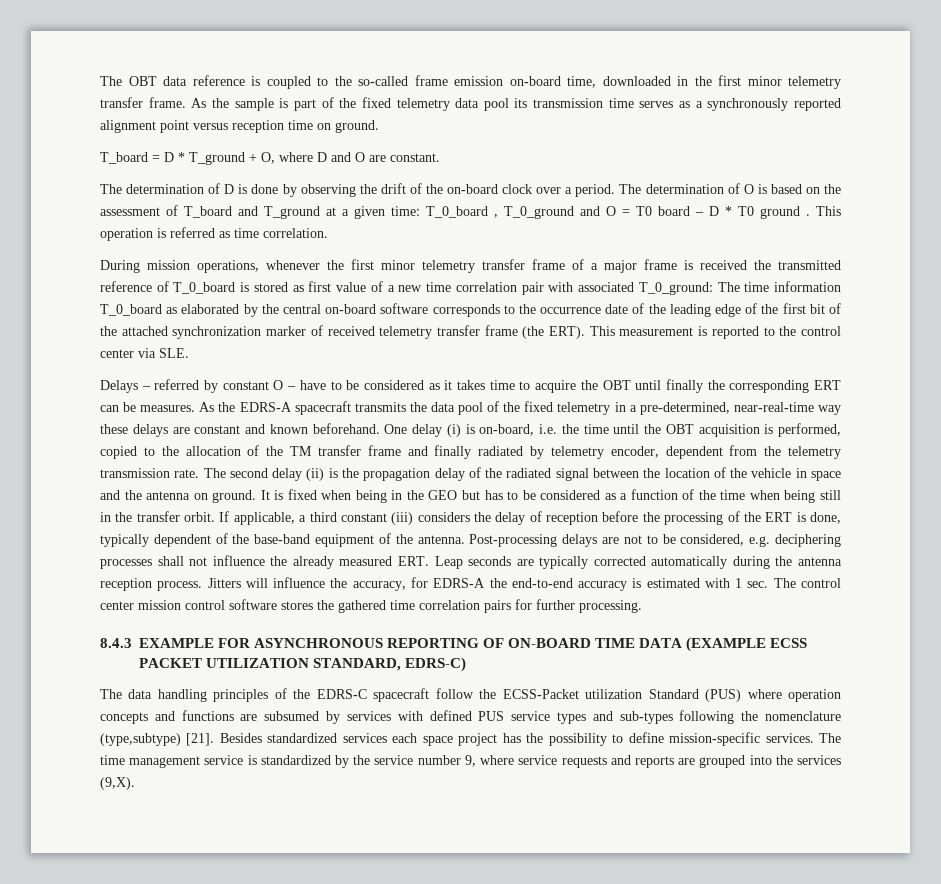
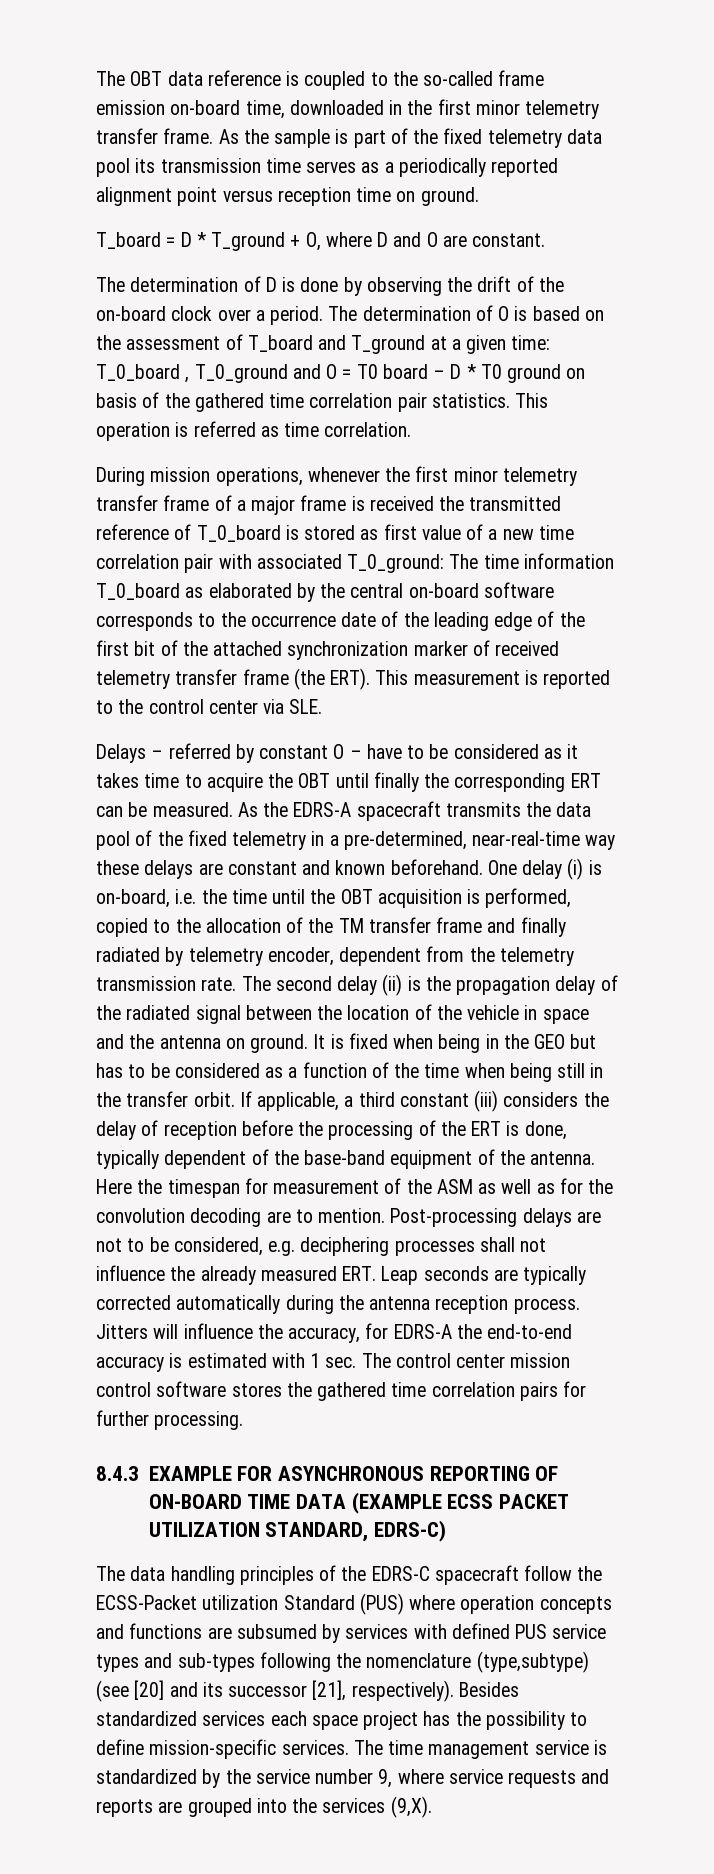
- As the sample is part of the fixed telemetry data pool its transmission time serves as a synchronously reported alignment point versus reception time on ground.
+ As the sample is part of the fixed telemetry data pool its transmission time serves as a periodically reported alignment point versus reception time on ground.
- The determination of O is based on the assessment of T_board and T_ground at a given time: T_0_board , T_0_ground and O = T0 board – D * T0 ground .
+ The determination of O is based on the assessment of T_board and T_ground at a given time: T_0_board , T_0_ground and O = T0 board – D * T0 ground on basis of the gathered time correlation pair statistics.
- Delays – referred by constant O – have to be considered as it takes time to acquire the OBT until finally the corresponding ERT can be measures.
+ Delays – referred by constant O – have to be considered as it takes time to acquire the OBT until finally the corresponding ERT can be measured.
+ Here the timespan for measurement of the ASM as well as for the convolution decoding are to mention.
- The data handling principles of the EDRS-C spacecraft follow the ECSS-Packet utilization Standard (PUS) where operation concepts and functions are subsumed by services with defined PUS service types and sub-types following the nomenclature (type,subtype) [21].
+ The data handling principles of the EDRS-C spacecraft follow the ECSS-Packet utilization Standard (PUS) where operation concepts and functions are subsumed by services with defined PUS service types and sub-types following the nomenclature (type,subtype) (see [20] and its successor [21], respectively).

